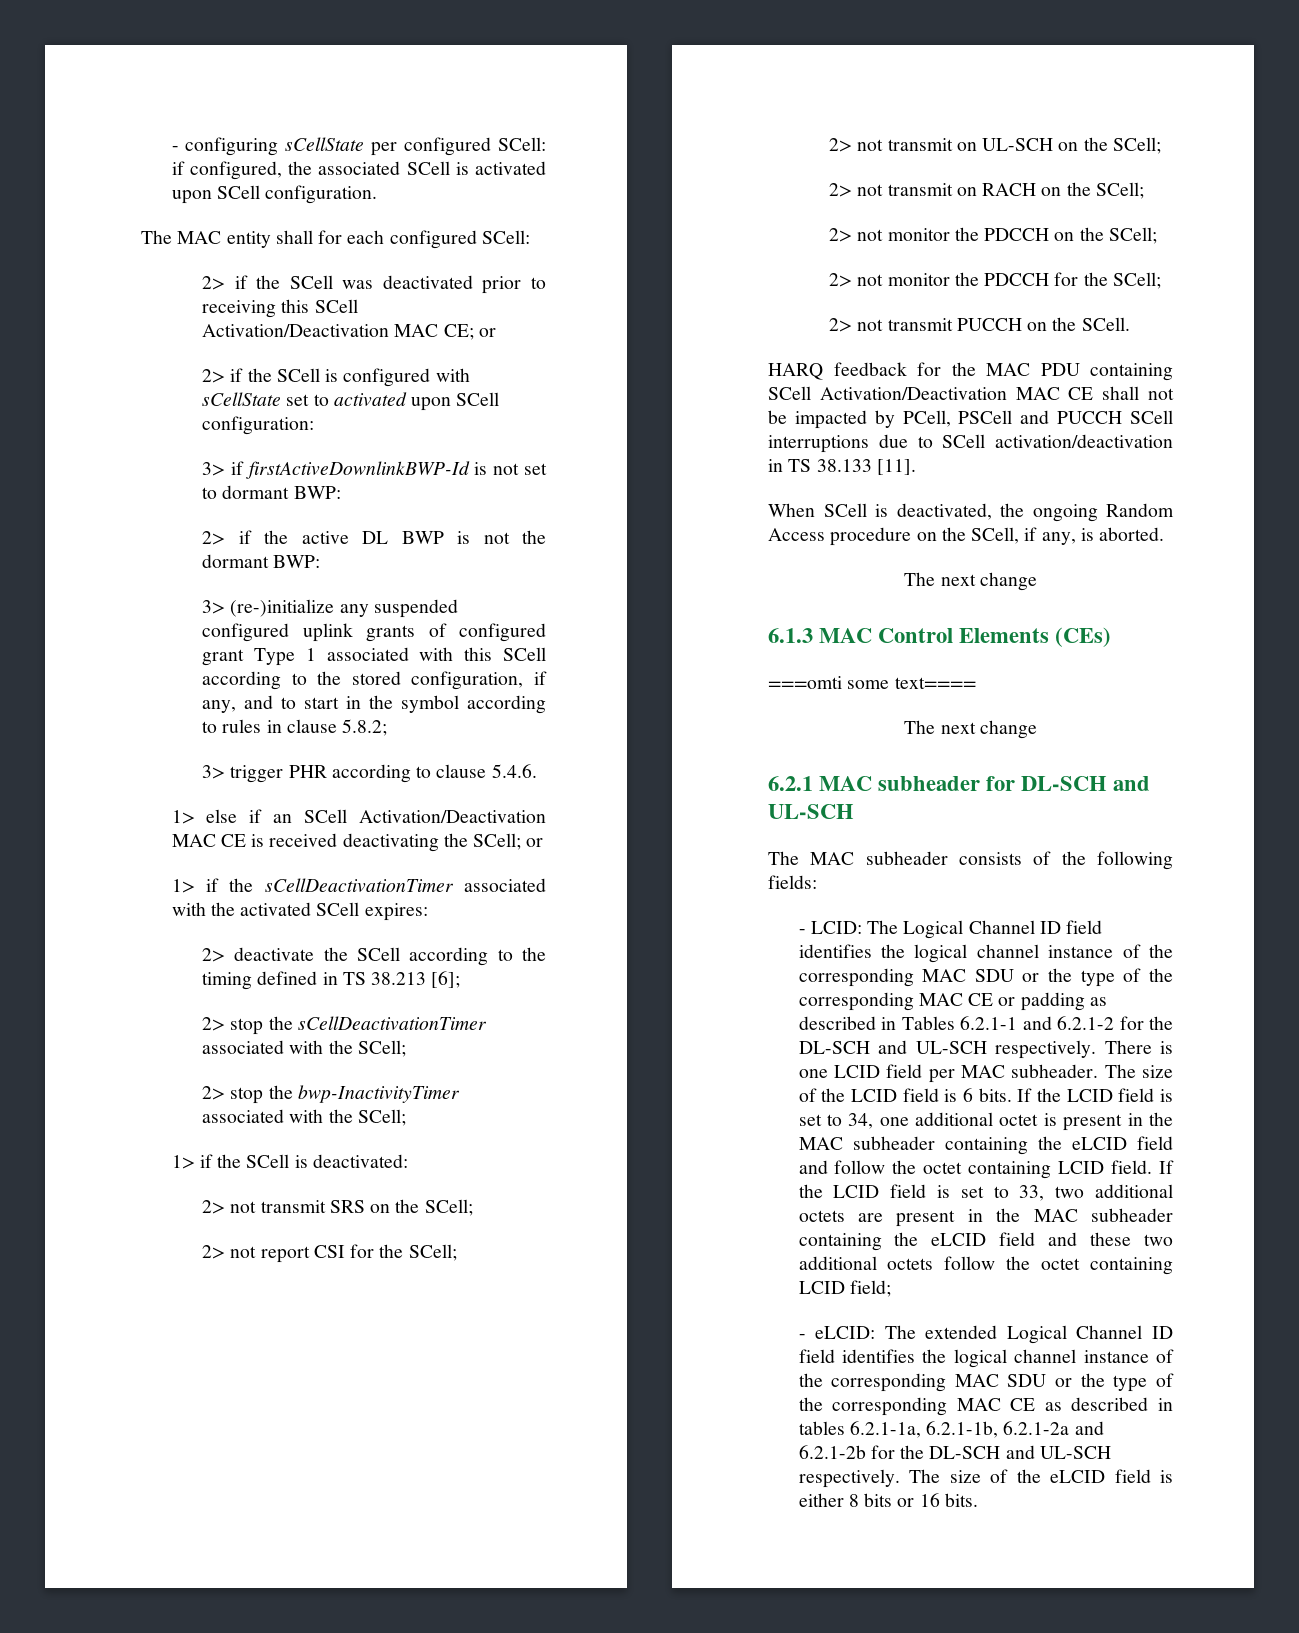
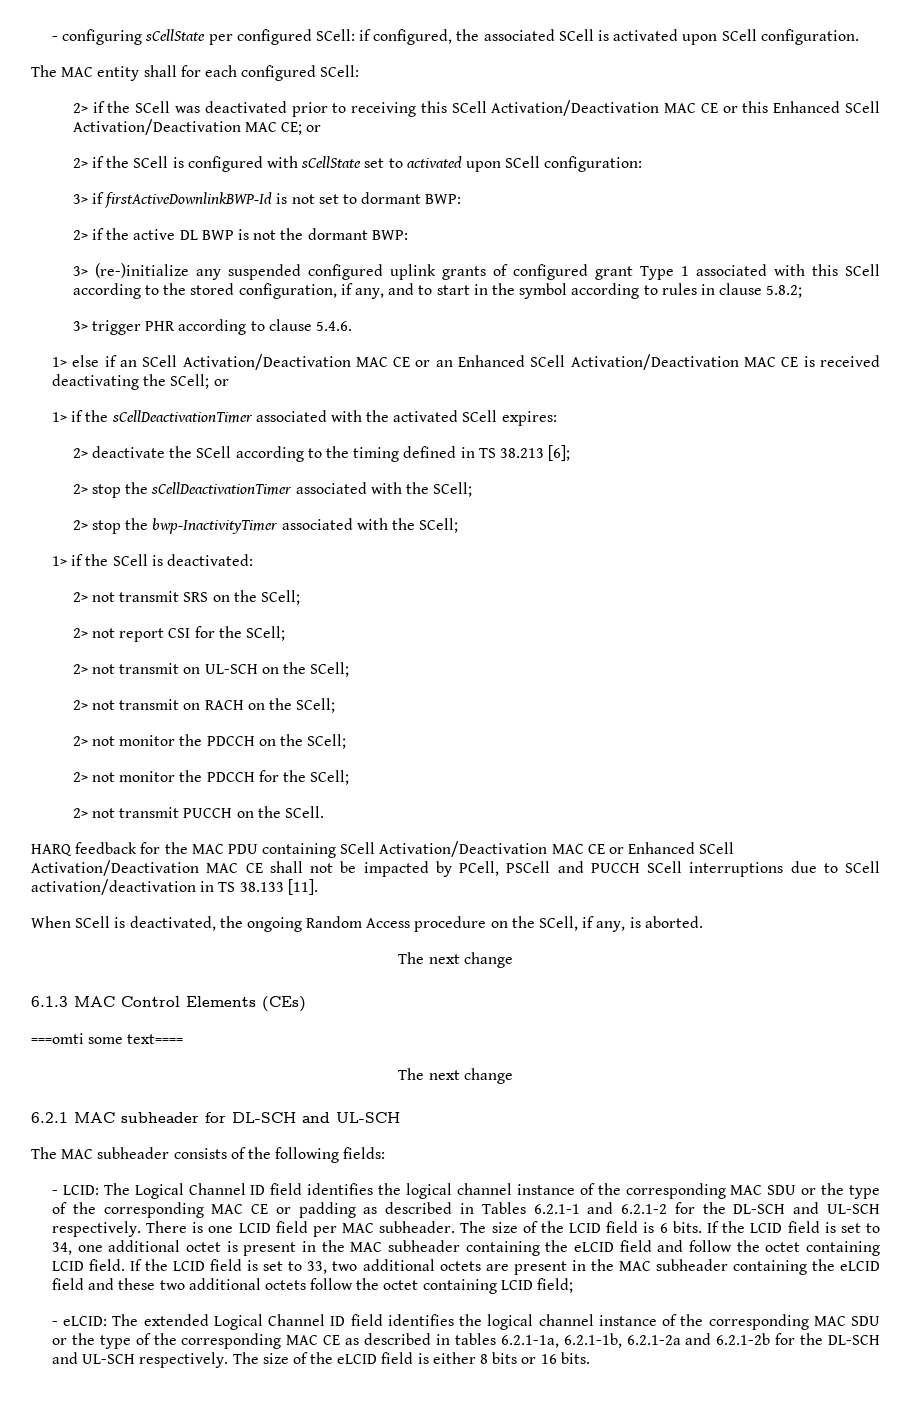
- 2> if the SCell was deactivated prior to receiving this SCell Activation/Deactivation MAC CE; or
+ 2> if the SCell was deactivated prior to receiving this SCell Activation/Deactivation MAC CE or this Enhanced SCell Activation/Deactivation MAC CE; or
- 1> else if an SCell Activation/Deactivation MAC CE is received deactivating the SCell; or
+ 1> else if an SCell Activation/Deactivation MAC CE or an Enhanced SCell Activation/Deactivation MAC CE is received deactivating the SCell; or
- HARQ feedback for the MAC PDU containing SCell Activation/Deactivation MAC CE shall not be impacted by PCell, PSCell and PUCCH SCell interruptions due to SCell activation/deactivation in TS 38.133 [11].
+ HARQ feedback for the MAC PDU containing SCell Activation/Deactivation MAC CE or Enhanced SCell Activation/Deactivation MAC CE shall not be impacted by PCell, PSCell and PUCCH SCell interruptions due to SCell activation/deactivation in TS 38.133 [11].

